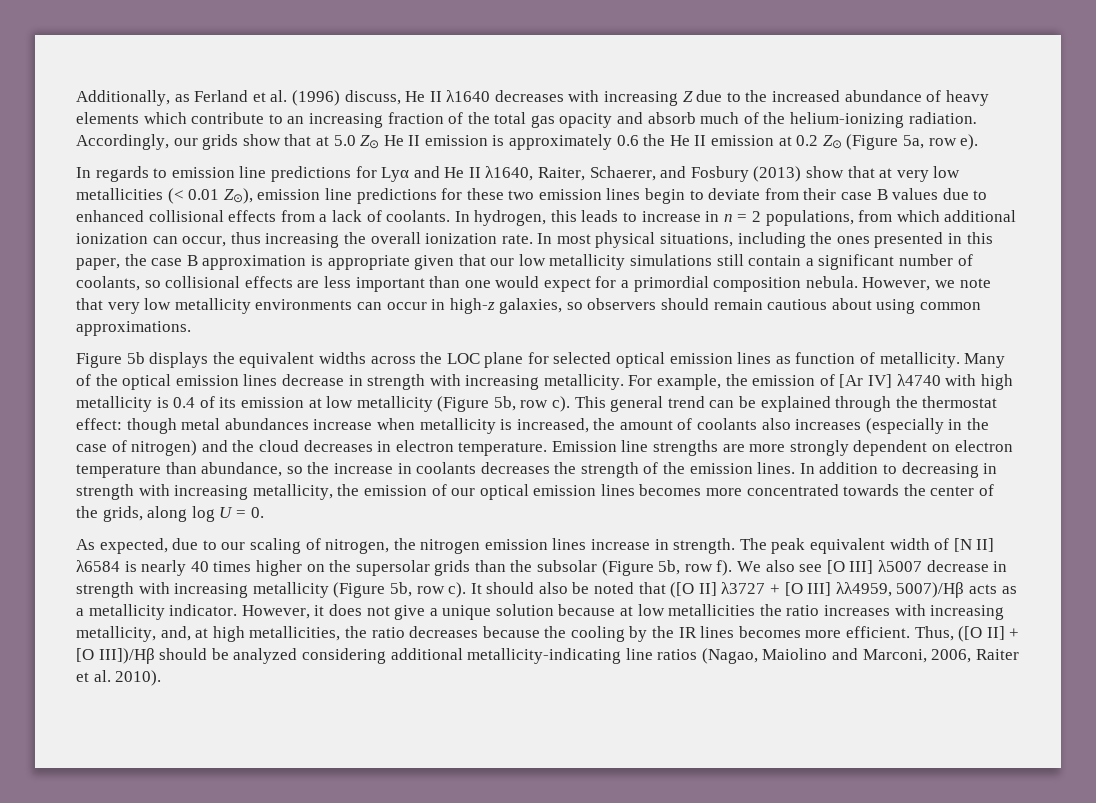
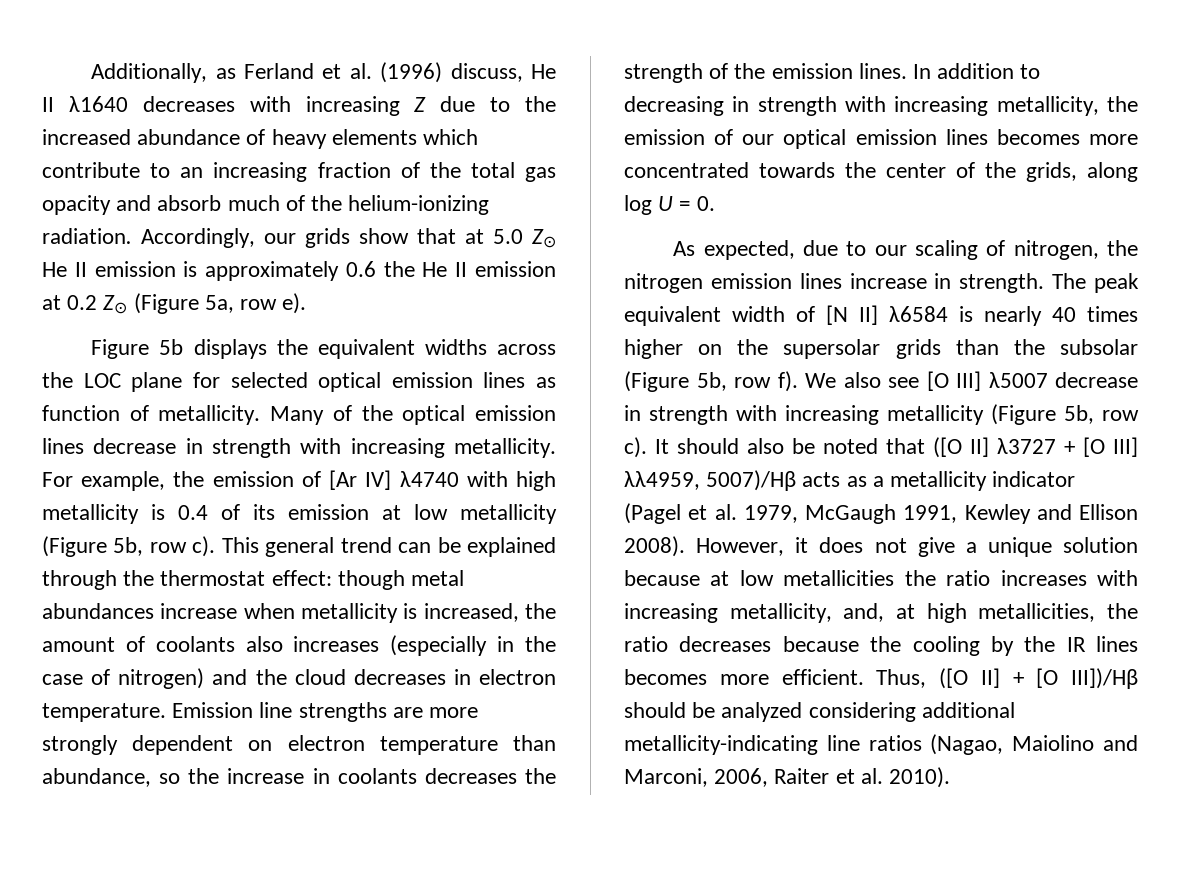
- In regards to emission line predictions for Lyα and He II λ1640, Raiter, Schaerer, and Fosbury (2013) show that at very low metallicities (< 0.01 Z⊙), emission line predictions for these two emission lines begin to deviate from their case B values due to enhanced collisional effects from a lack of coolants. In hydrogen, this leads to increase in n = 2 populations, from which additional ionization can occur, thus increasing the overall ionization rate. In most physical situations, including the ones presented in this paper, the case B approximation is appropriate given that our low metallicity simulations still contain a significant number of coolants, so collisional effects are less important than one would expect for a primordial composition nebula. However, we note that very low metallicity environments can occur in high-z galaxies, so observers should remain cautious about using common approximations.
- It should also be noted that ([O II] λ3727 + [O III] λλ4959, 5007)/Hβ acts as a metallicity indicator.
+ It should also be noted that ([O II] λ3727 + [O III] λλ4959, 5007)/Hβ acts as a metallicity indicator (Pagel et al. 1979, McGaugh 1991, Kewley and Ellison 2008).

